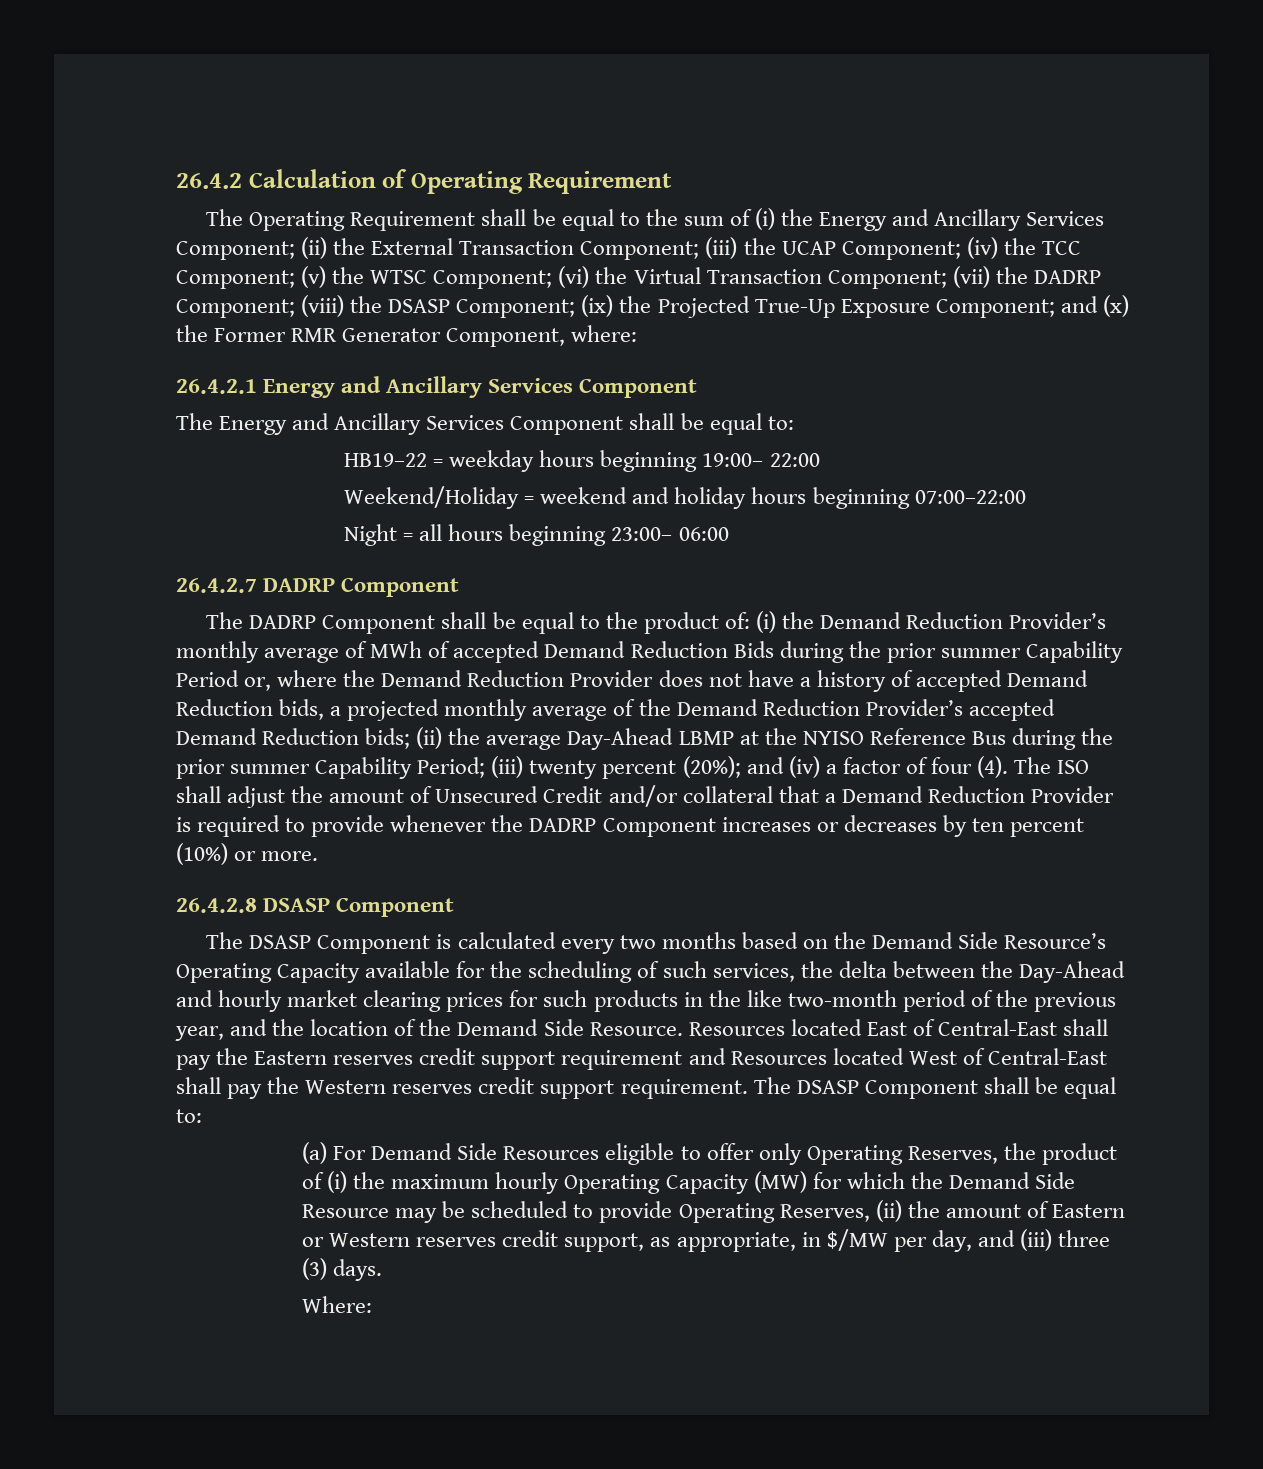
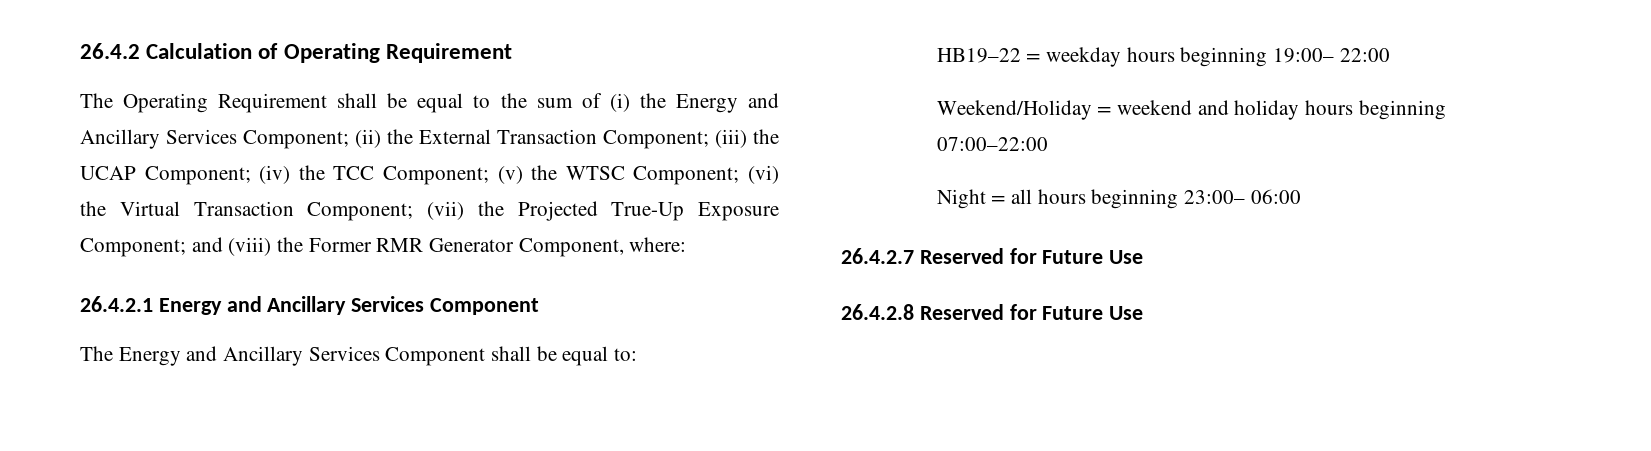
- The Operating Requirement shall be equal to the sum of (i) the Energy and Ancillary Services Component; (ii) the External Transaction Component; (iii) the UCAP Component; (iv) the TCC Component; (v) the WTSC Component; (vi) the Virtual Transaction Component; (vii) the DADRP Component; (viii) the DSASP Component; (ix) the Projected True-Up Exposure Component; and (x) the Former RMR Generator Component, where:
+ The Operating Requirement shall be equal to the sum of (i) the Energy and Ancillary Services Component; (ii) the External Transaction Component; (iii) the UCAP Component; (iv) the TCC Component; (v) the WTSC Component; (vi) the Virtual Transaction Component; (vii) the Projected True-Up Exposure Component; and (viii) the Former RMR Generator Component, where:
- 26.4.2.7 DADRP Component
- The DADRP Component shall be equal to the product of: (i) the Demand Reduction Provider’s monthly average of MWh of accepted Demand Reduction Bids during the prior summer Capability Period or, where the Demand Reduction Provider does not have a history of accepted Demand Reduction bids, a projected monthly average of the Demand Reduction Provider’s accepted Demand Reduction bids; (ii) the average Day-Ahead LBMP at the NYISO Reference Bus during the prior summer Capability Period; (iii) twenty percent (20%); and (iv) a factor of four (4). The ISO shall adjust the amount of Unsecured Credit and/or collateral that a Demand Reduction Provider is required to provide whenever the DADRP Component increases or decreases by ten percent (10%) or more.
- 26.4.2.8 DSASP Component
- The DSASP Component is calculated every two months based on the Demand Side Resource’s Operating Capacity available for the scheduling of such services, the delta between the Day-Ahead and hourly market clearing prices for such products in the like two-month period of the previous year, and the location of the Demand Side Resource. Resources located East of Central-East shall pay the Eastern reserves credit support requirement and Resources located West of Central-East shall pay the Western reserves credit support requirement. The DSASP Component shall be equal to:
- (a) For Demand Side Resources eligible to offer only Operating Reserves, the product of (i) the maximum hourly Operating Capacity (MW) for which the Demand Side Resource may be scheduled to provide Operating Reserves, (ii) the amount of Eastern or Western reserves credit support, as appropriate, in $/MW per day, and (iii) three (3) days.
- Where:
+ 26.4.2.7 Reserved for Future Use
+ 26.4.2.8 Reserved for Future Use

